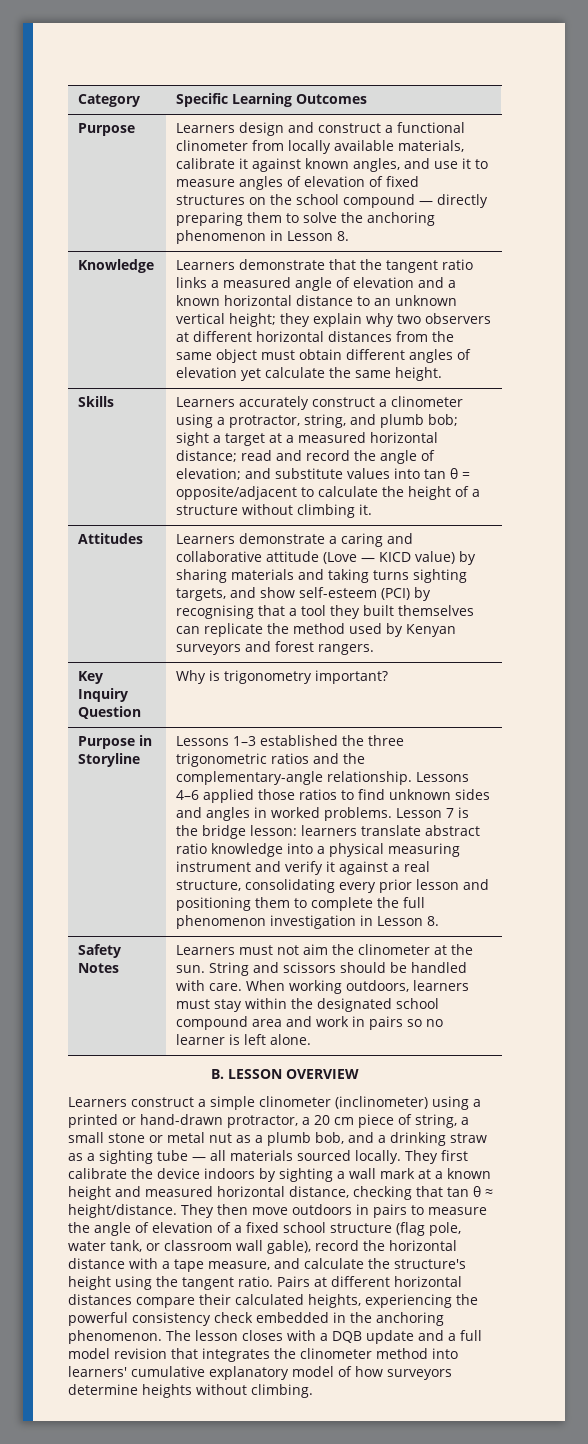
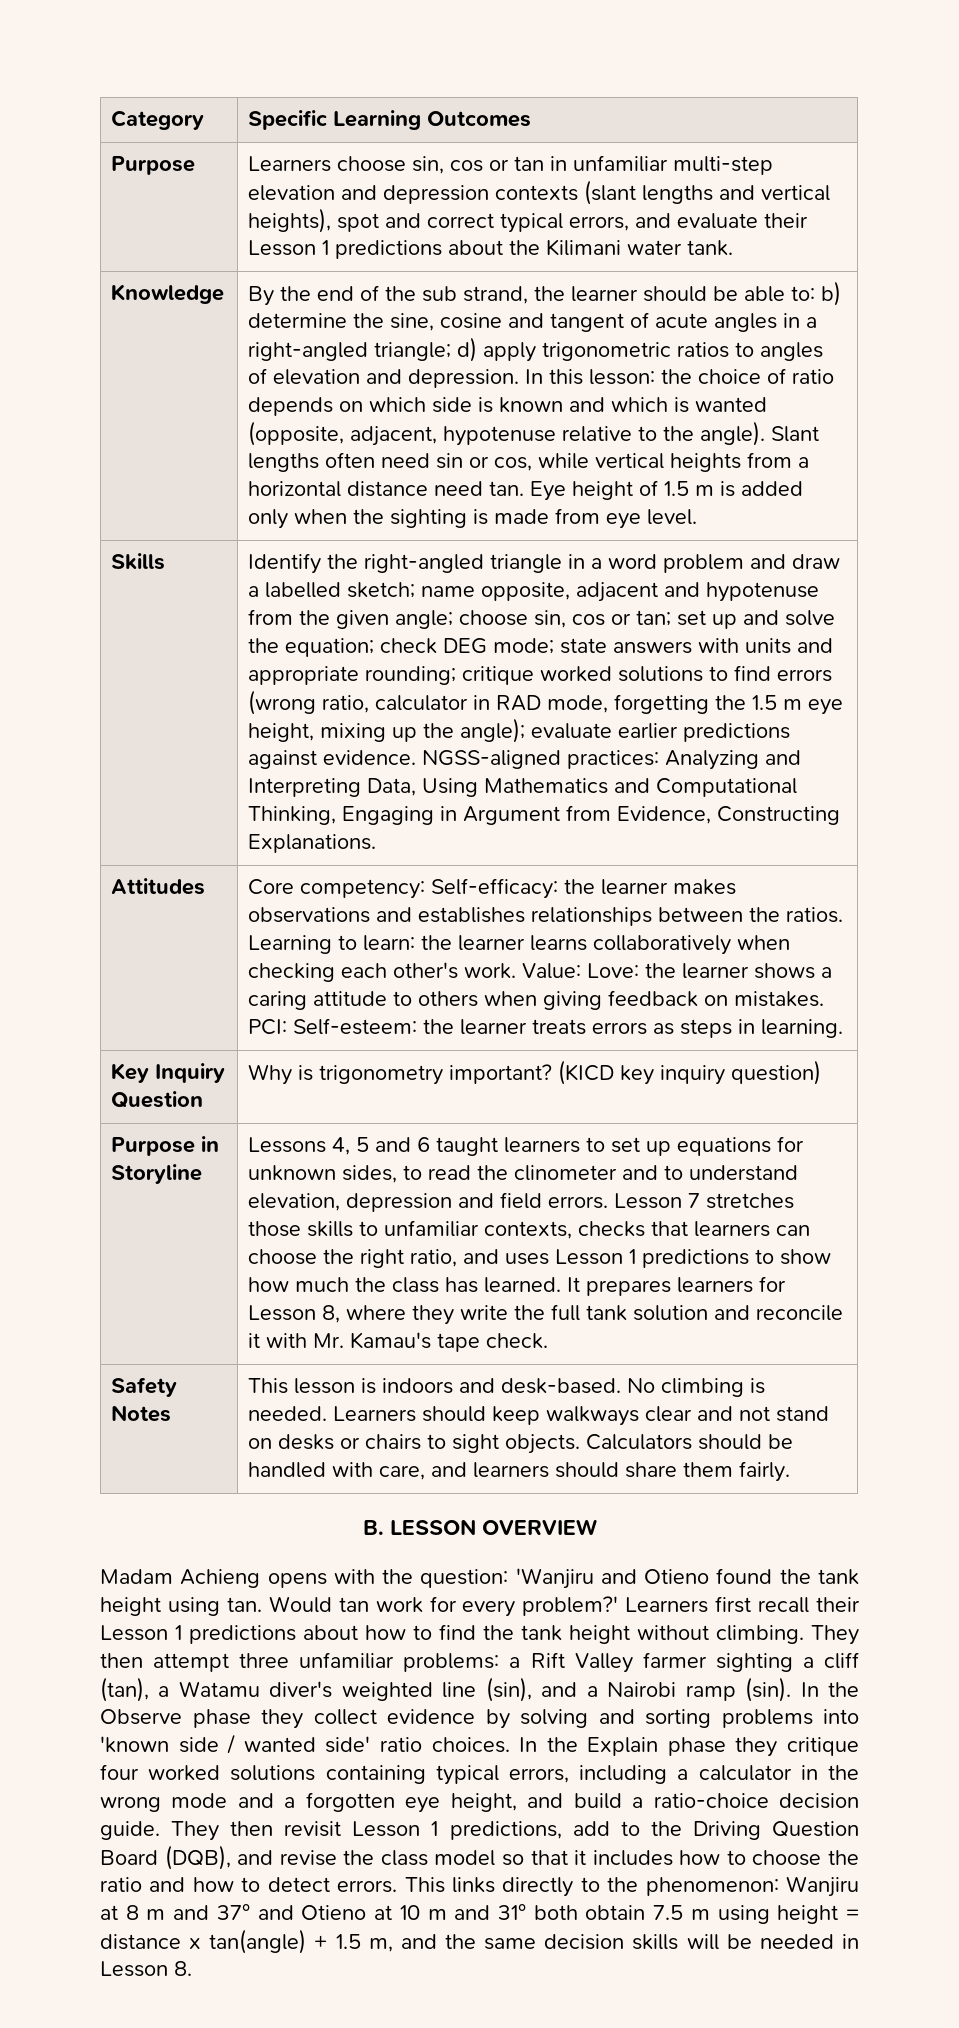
- Learners design and construct a functional clinometer from locally available materials, calibrate it against known angles, and use it to measure angles of elevation of fixed structures on the school compound — directly preparing them to solve the anchoring phenomenon in Lesson 8.
- Knowledge | Learners demonstrate that the tangent ratio links a measured angle of elevation and a known horizontal distance to an unknown vertical height; they explain why two observers at different horizontal distances from the same object must obtain different angles of elevation yet calculate the same height.
- Skills | Learners accurately construct a clinometer using a protractor, string, and plumb bob; sight a target at a measured horizontal distance; read and record the angle of elevation; and substitute values into tan θ = opposite/adjacent to calculate the height of a structure without climbing it.
- Attitudes | Learners demonstrate a caring and collaborative attitude (Love — KICD value) by sharing materials and taking turns sighting targets, and show self-esteem (PCI) by recognising that a tool they built themselves can replicate the method used by Kenyan surveyors and forest rangers.
+ Learners choose sin, cos or tan in unfamiliar multi-step elevation and depression contexts (slant lengths and vertical heights), spot and correct typical errors, and evaluate their Lesson 1 predictions about the Kilimani water tank.
+ Knowledge | By the end of the sub strand, the learner should be able to: b) determine the sine, cosine and tangent of acute angles in a right-angled triangle; d) apply trigonometric ratios to angles of elevation and depression. In this lesson: the choice of ratio depends on which side is known and which is wanted (opposite, adjacent, hypotenuse relative to the angle). Slant lengths often need sin or cos, while vertical heights from a horizontal distance need tan. Eye height of 1.5 m is added only when the sighting is made from eye level.
+ Skills | Identify the right-angled triangle in a word problem and draw a labelled sketch; name opposite, adjacent and hypotenuse from the given angle; choose sin, cos or tan; set up and solve the equation; check DEG mode; state answers with units and appropriate rounding; critique worked solutions to find errors (wrong ratio, calculator in RAD mode, forgetting the 1.5 m eye height, mixing up the angle); evaluate earlier predictions against evidence. NGSS-aligned practices: Analyzing and Interpreting Data, Using Mathematics and Computational Thinking, Engaging in Argument from Evidence, Constructing Explanations.
+ Attitudes | Core competency: Self-efficacy: the learner makes observations and establishes relationships between the ratios. Learning to learn: the learner learns collaboratively when checking each other's work. Value: Love: the learner shows a caring attitude to others when giving feedback on mistakes. PCI: Self-esteem: the learner treats errors as steps in learning.
- Key Inquiry Question | Why is trigonometry important?
+ Key Inquiry Question | Why is trigonometry important? (KICD key inquiry question)
- Lessons 1–3 established the three trigonometric ratios and the complementary-angle relationship. Lessons 4–6 applied those ratios to find unknown sides and angles in worked problems. Lesson 7 is the bridge lesson: learners translate abstract ratio knowledge into a physical measuring instrument and verify it against a real structure, consolidating every prior lesson and positioning them to complete the full phenomenon investigation in Lesson 8.
- Safety Notes | Learners must not aim the clinometer at the sun. String and scissors should be handled with care. When working outdoors, learners must stay within the designated school compound area and work in pairs so no learner is left alone.
+ Lessons 4, 5 and 6 taught learners to set up equations for unknown sides, to read the clinometer and to understand elevation, depression and field errors. Lesson 7 stretches those skills to unfamiliar contexts, checks that learners can choose the right ratio, and uses Lesson 1 predictions to show how much the class has learned. It prepares learners for Lesson 8, where they write the full tank solution and reconcile it with Mr. Kamau's tape check.
+ Safety Notes | This lesson is indoors and desk-based. No climbing is needed. Learners should keep walkways clear and not stand on desks or chairs to sight objects. Calculators should be handled with care, and learners should share them fairly.
  B. LESSON OVERVIEW
- Learners construct a simple clinometer (inclinometer) using a printed or hand-drawn protractor, a 20 cm piece of string, a small stone or metal nut as a plumb bob, and a drinking straw as a sighting tube — all materials sourced locally. They first calibrate the device indoors by sighting a wall mark at a known height and measured horizontal distance, checking that tan θ ≈ height/distance. They then move outdoors in pairs to measure the angle of elevation of a fixed school structure (flag pole, water tank, or classroom wall gable), record the horizontal distance with a tape measure, and calculate the structure's height using the tangent ratio. Pairs at different horizontal distances compare their calculated heights, experiencing the powerful consistency check embedded in the anchoring phenomenon. The lesson closes with a DQB update and a full model revision that integrates the clinometer method into learners' cumulative explanatory model of how surveyors determine heights without climbing.
+ Madam Achieng opens with the question: 'Wanjiru and Otieno found the tank height using tan. Would tan work for every problem?' Learners first recall their Lesson 1 predictions about how to find the tank height without climbing. They then attempt three unfamiliar problems: a Rift Valley farmer sighting a cliff (tan), a Watamu diver's weighted line (sin), and a Nairobi ramp (sin). In the Observe phase they collect evidence by solving and sorting problems into 'known side / wanted side' ratio choices. In the Explain phase they critique four worked solutions containing typical errors, including a calculator in the wrong mode and a forgotten eye height, and build a ratio-choice decision guide. They then revisit Lesson 1 predictions, add to the Driving Question Board (DQB), and revise the class model so that it includes how to choose the ratio and how to detect errors. This links directly to the phenomenon: Wanjiru at 8 m and 37° and Otieno at 10 m and 31° both obtain 7.5 m using height = distance x tan(angle) + 1.5 m, and the same decision skills will be needed in Lesson 8.

